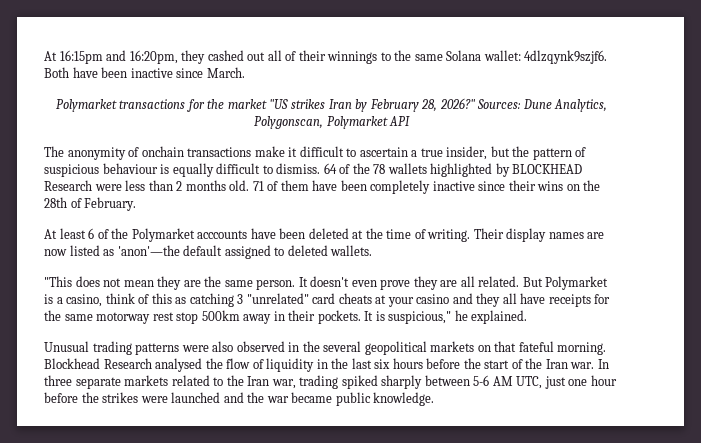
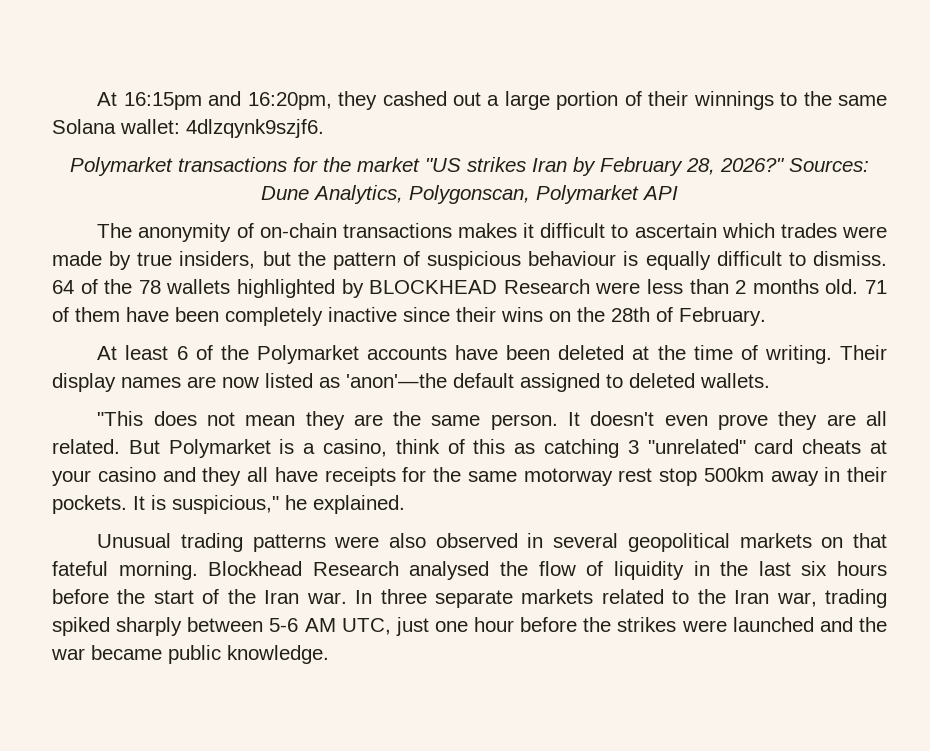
- At 16:15pm and 16:20pm, they cashed out all of their winnings to the same Solana wallet: 4dlzqynk9szjf6. Both have been inactive since March.
+ At 16:15pm and 16:20pm, they cashed out a large portion of their winnings to the same Solana wallet: 4dlzqynk9szjf6.
- The anonymity of onchain transactions make it difficult to ascertain a true insider, but the pattern of suspicious behaviour is equally difficult to dismiss.
+ The anonymity of on-chain transactions makes it difficult to ascertain which trades were made by true insiders, but the pattern of suspicious behaviour is equally difficult to dismiss.
- At least 6 of the Polymarket acccounts have been deleted at the time of writing.
+ At least 6 of the Polymarket accounts have been deleted at the time of writing.
- Unusual trading patterns were also observed in the several geopolitical markets on that fateful morning.
+ Unusual trading patterns were also observed in several geopolitical markets on that fateful morning.

